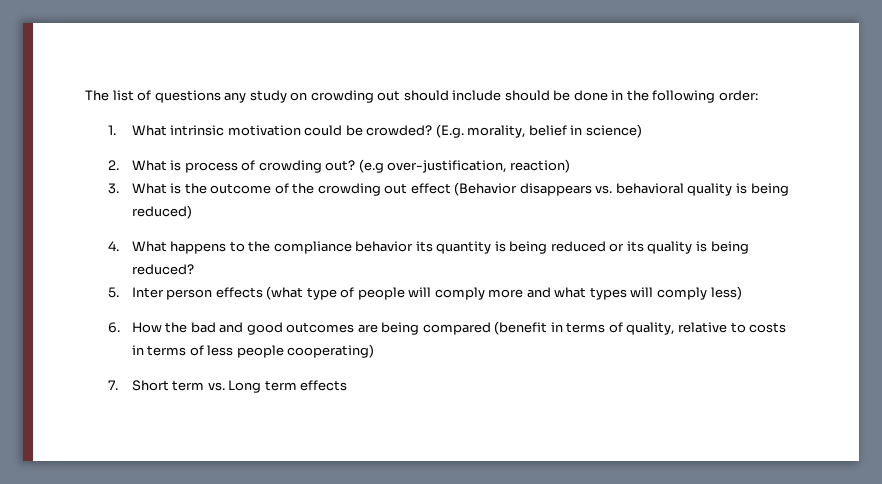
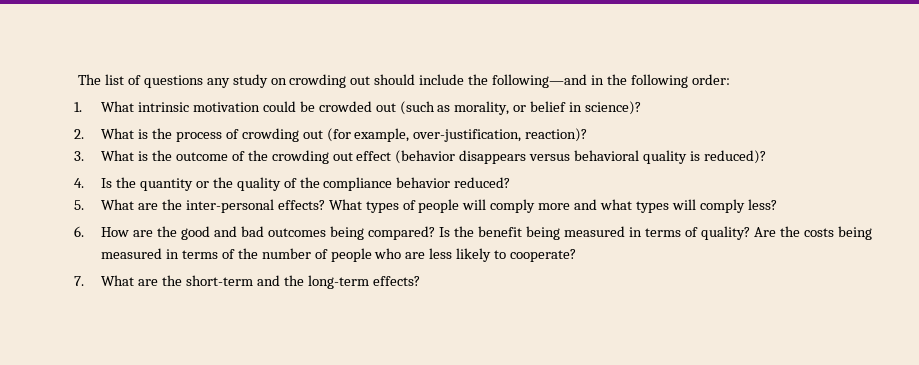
- The list of questions any study on crowding out should include should be done in the following order:
+ The list of questions any study on crowding out should include the following—and in the following order:
- 1. What intrinsic motivation could be crowded? (E.g. morality, belief in science)
+ 1. What intrinsic motivation could be crowded out (such as morality, or belief in science)?
- 2. What is process of crowding out? (e.g over-justification, reaction)
+ 2. What is the process of crowding out (for example, over-justification, reaction)?
- 3. What is the outcome of the crowding out effect (Behavior disappears vs. behavioral quality is being reduced)
- 4. What happens to the compliance behavior its quantity is being reduced or its quality is being reduced?
- 5. Inter person effects (what type of people will comply more and what types will comply less)
+ 3. What is the outcome of the crowding out effect (behavior disappears versus behavioral quality is reduced)?
+ 4. Is the quantity or the quality of the compliance behavior reduced?
+ 5. What are the inter-personal effects? What types of people will comply more and what types will comply less?
- 6. How the bad and good outcomes are being compared (benefit in terms of quality, relative to costs in terms of less people cooperating)
- 7. Short term vs. Long term effects
+ 6. How are the good and bad outcomes being compared? Is the benefit being measured in terms of quality? Are the costs being measured in terms of the number of people who are less likely to cooperate?
+ 7. What are the short-term and the long-term effects?

